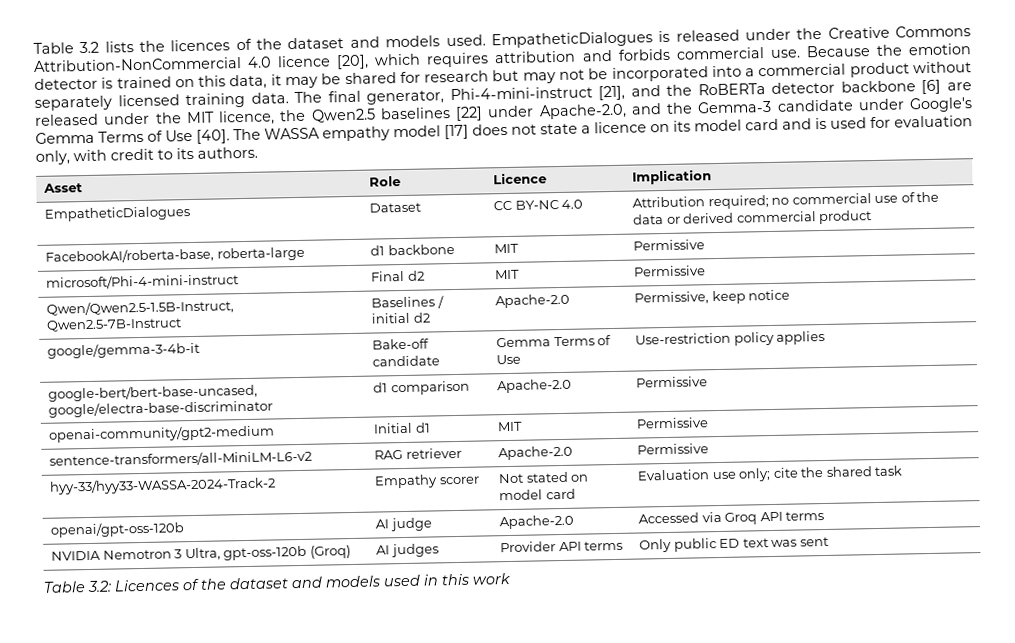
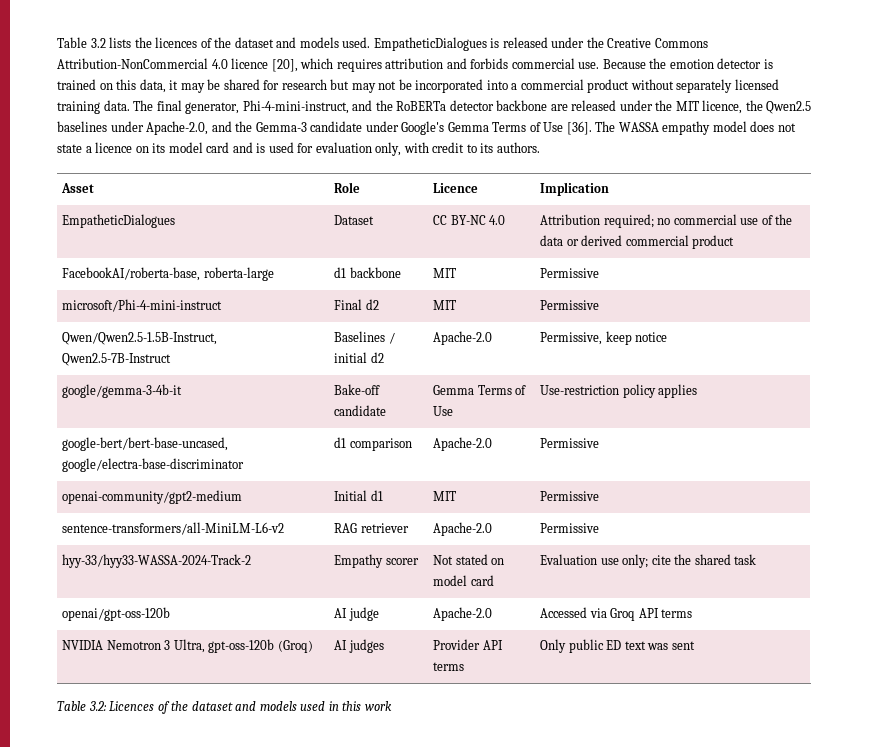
- The final generator, Phi-4-mini-instruct [21], and the RoBERTa detector backbone [6] are released under the MIT licence, the Qwen2.5 baselines [22] under Apache-2.0, and the Gemma-3 candidate under Google's Gemma Terms of Use [40].
+ The final generator, Phi-4-mini-instruct, and the RoBERTa detector backbone are released under the MIT licence, the Qwen2.5 baselines under Apache-2.0, and the Gemma-3 candidate under Google's Gemma Terms of Use [36].
- The WASSA empathy model [17] does not state a licence on its model card and is used for evaluation only, with credit to its authors.
+ The WASSA empathy model does not state a licence on its model card and is used for evaluation only, with credit to its authors.

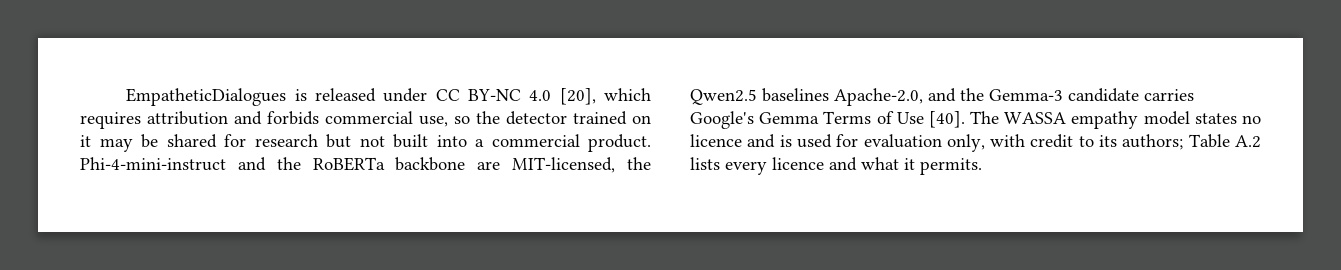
- Table 3.2 lists the licences of the dataset and models used. EmpatheticDialogues is released under the Creative Commons Attribution-NonCommercial 4.0 licence [20], which requires attribution and forbids commercial use. Because the emotion detector is trained on this data, it may be shared for research but may not be incorporated into a commercial product without separately licensed training data. The final generator, Phi-4-mini-instruct, and the RoBERTa detector backbone are released under the MIT licence, the Qwen2.5 baselines under Apache-2.0, and the Gemma-3 candidate under Google's Gemma Terms of Use [36].
+ EmpatheticDialogues is released under CC BY-NC 4.0 [20], which requires attribution and forbids commercial use, so the detector trained on it may be shared for research but not built into a commercial product. Phi-4-mini-instruct and the RoBERTa backbone are MIT-licensed, the Qwen2.5 baselines Apache-2.0, and the Gemma-3 candidate carries Google's Gemma Terms of Use [40].
- The WASSA empathy model does not state a licence on its model card and is used for evaluation only, with credit to its authors.
- Asset | Role | Licence | Implication
- EmpatheticDialogues | Dataset | CC BY-NC 4.0 | Attribution required; no commercial use of the data or derived commercial product
- FacebookAI/roberta-base, roberta-large | d1 backbone | MIT | Permissive
- microsoft/Phi-4-mini-instruct | Final d2 | MIT | Permissive
- Qwen/Qwen2.5-1.5B-Instruct, Qwen2.5-7B-Instruct | Baselines / initial d2 | Apache-2.0 | Permissive, keep notice
- google/gemma-3-4b-it | Bake-off candidate | Gemma Terms of Use | Use-restriction policy applies
- google-bert/bert-base-uncased, google/electra-base-discriminator | d1 comparison | Apache-2.0 | Permissive
- openai-community/gpt2-medium | Initial d1 | MIT | Permissive
- sentence-transformers/all-MiniLM-L6-v2 | RAG retriever | Apache-2.0 | Permissive
- hyy-33/hyy33-WASSA-2024-Track-2 | Empathy scorer | Not stated on model card | Evaluation use only; cite the shared task
- openai/gpt-oss-120b | AI judge | Apache-2.0 | Accessed via Groq API terms
- NVIDIA Nemotron 3 Ultra, gpt-oss-120b (Groq) | AI judges | Provider API terms | Only public ED text was sent
- Table 3.2: Licences of the dataset and models used in this work
+ The WASSA empathy model states no licence and is used for evaluation only, with credit to its authors; Table A.2 lists every licence and what it permits.

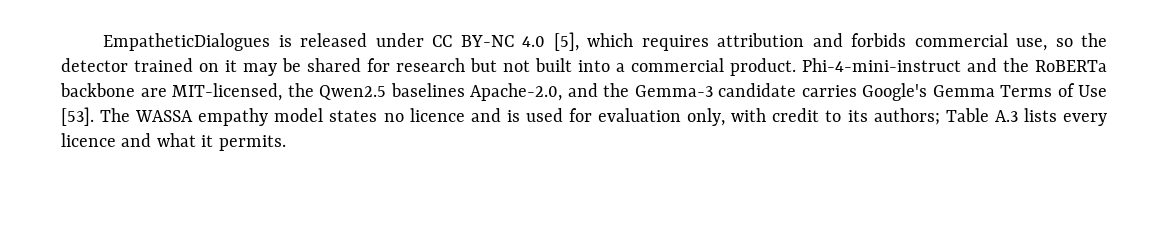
- EmpatheticDialogues is released under CC BY-NC 4.0 [20], which requires attribution and forbids commercial use, so the detector trained on it may be shared for research but not built into a commercial product.
+ EmpatheticDialogues is released under CC BY-NC 4.0 [5], which requires attribution and forbids commercial use, so the detector trained on it may be shared for research but not built into a commercial product.
- Phi-4-mini-instruct and the RoBERTa backbone are MIT-licensed, the Qwen2.5 baselines Apache-2.0, and the Gemma-3 candidate carries Google's Gemma Terms of Use [40].
+ Phi-4-mini-instruct and the RoBERTa backbone are MIT-licensed, the Qwen2.5 baselines Apache-2.0, and the Gemma-3 candidate carries Google's Gemma Terms of Use [53].
- The WASSA empathy model states no licence and is used for evaluation only, with credit to its authors; Table A.2 lists every licence and what it permits.
+ The WASSA empathy model states no licence and is used for evaluation only, with credit to its authors; Table A.3 lists every licence and what it permits.

